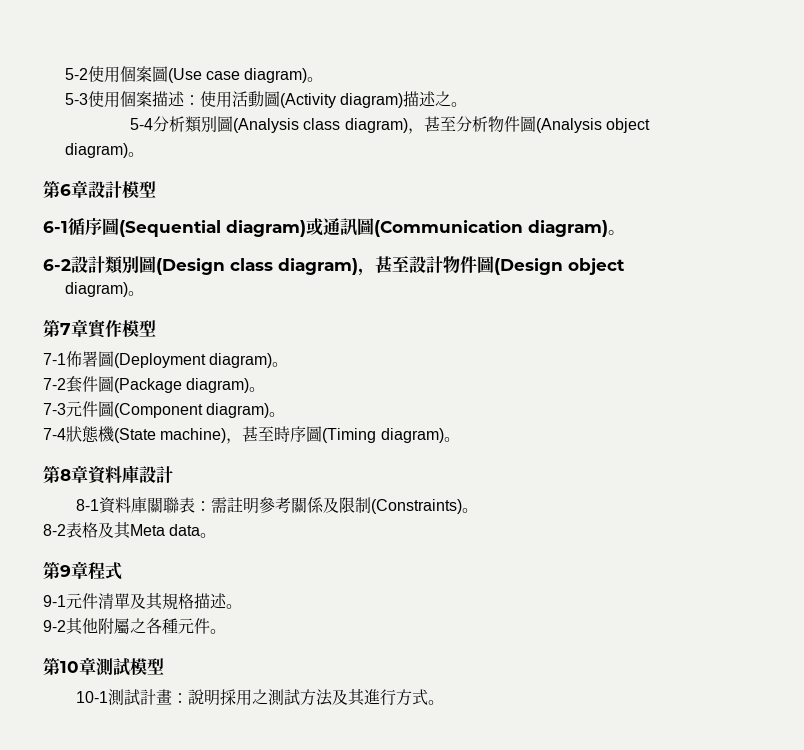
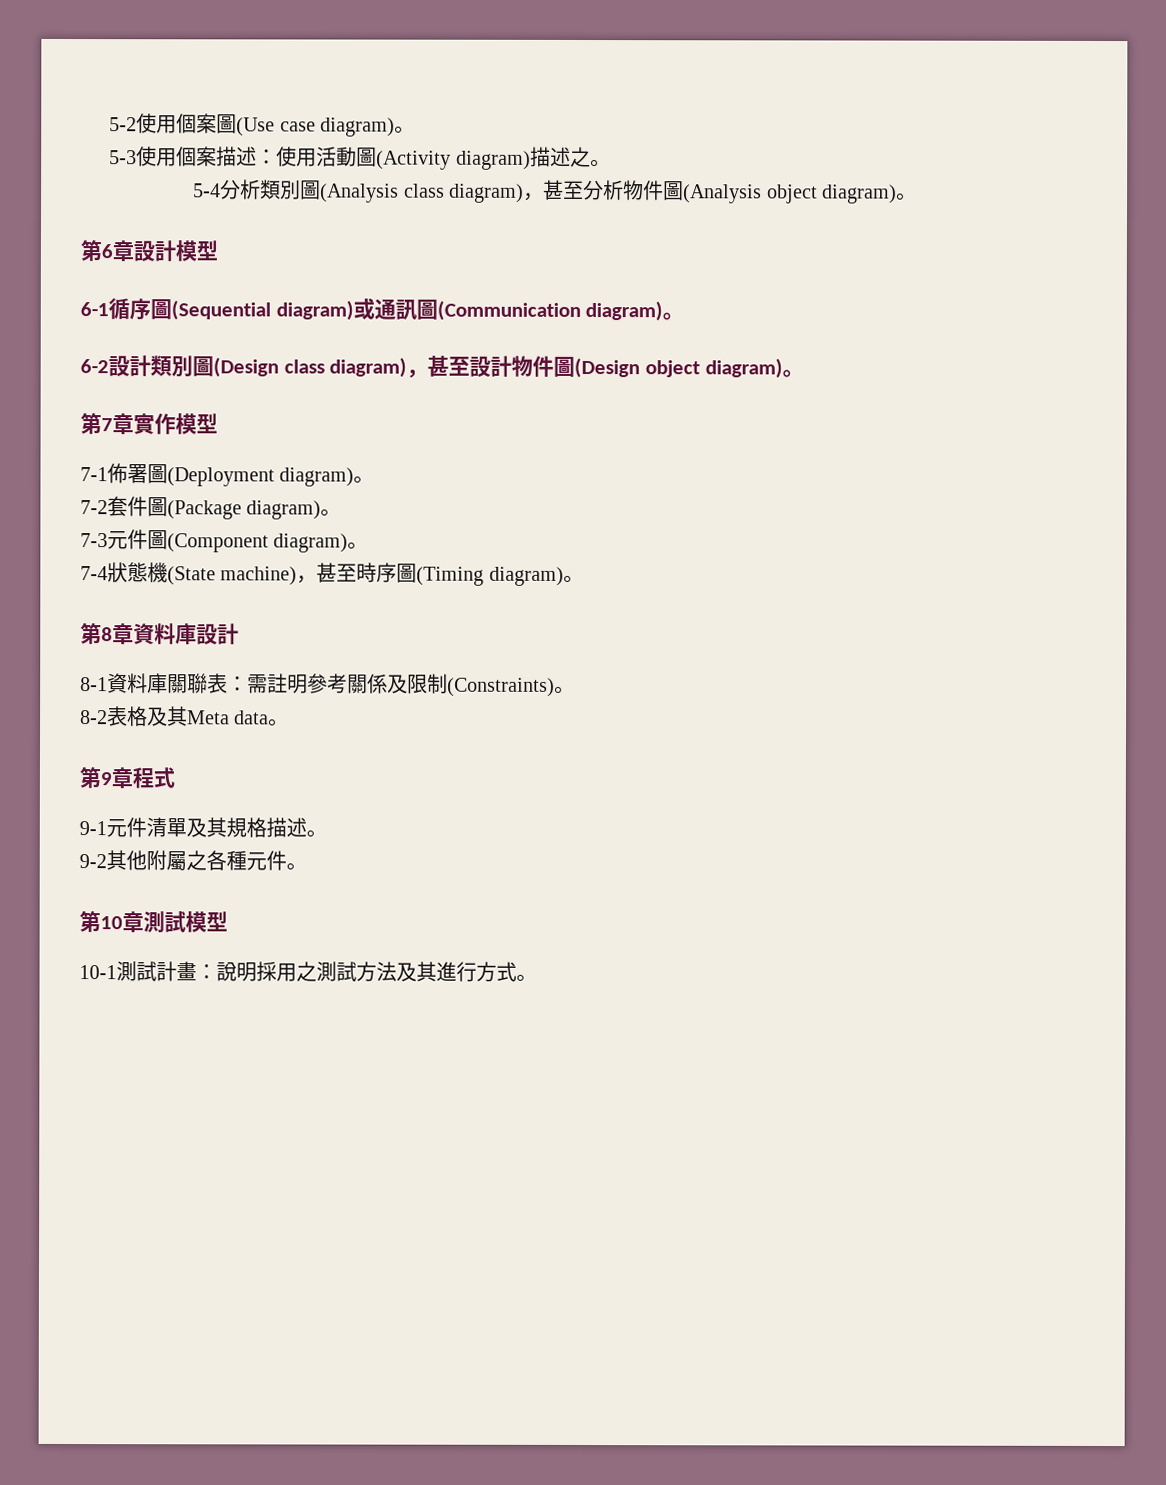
- 5-4分析類別圖(Analysis class diagram)，甚至分析物件圖(Analysis object
- diagram)。
+ 5-4分析類別圖(Analysis class diagram)，甚至分析物件圖(Analysis object diagram)。
- 6-2設計類別圖(Design class diagram)，甚至設計物件圖(Design object
- diagram)。
+ 6-2設計類別圖(Design class diagram)，甚至設計物件圖(Design object diagram)。

